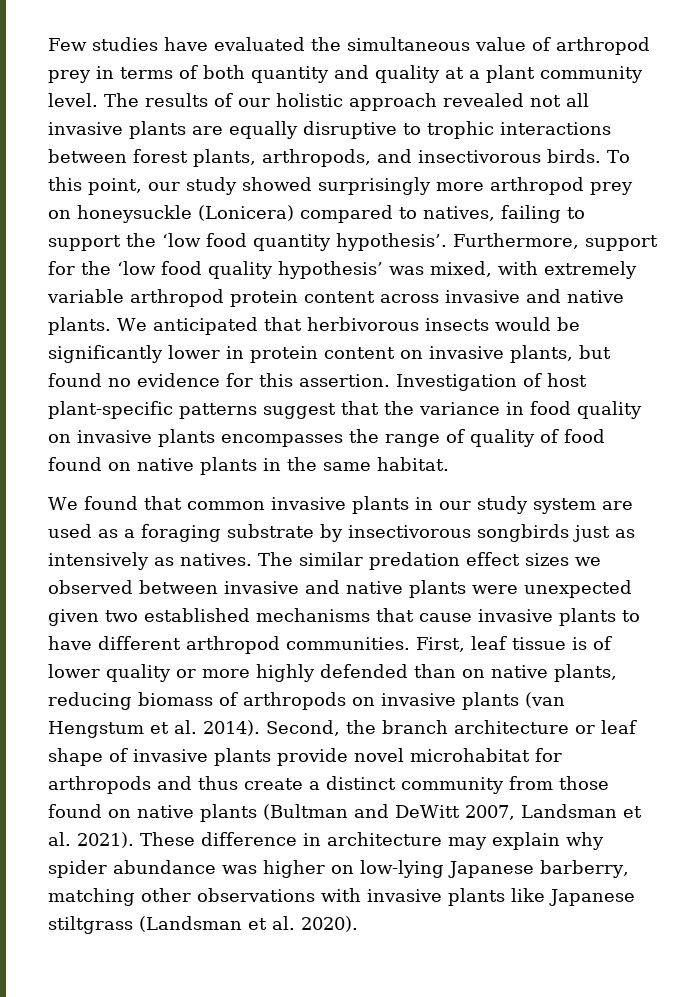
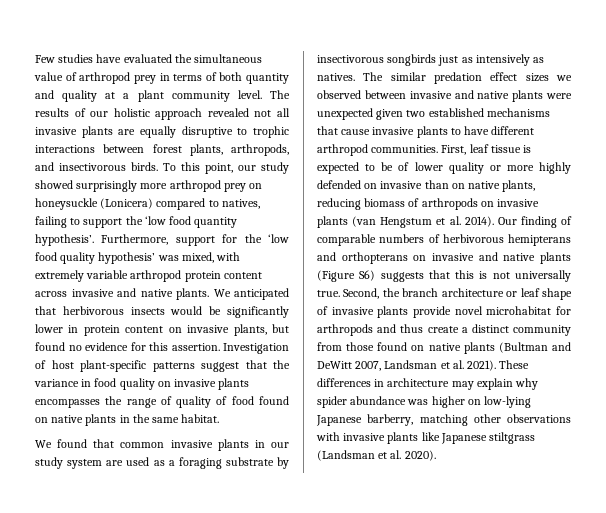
- First, leaf tissue is of lower quality or more highly defended than on native plants, reducing biomass of arthropods on invasive plants (van Hengstum et al. 2014).
+ First, leaf tissue is expected to be of lower quality or more highly defended on invasive than on native plants, reducing biomass of arthropods on invasive plants (van Hengstum et al. 2014).
+ Our finding of comparable numbers of herbivorous hemipterans and orthopterans on invasive and native plants (Figure S6) suggests that this is not universally true.
- These difference in architecture may explain why spider abundance was higher on low-lying Japanese barberry, matching other observations with invasive plants like Japanese stiltgrass (Landsman et al. 2020).
+ These differences in architecture may explain why spider abundance was higher on low-lying Japanese barberry, matching other observations with invasive plants like Japanese stiltgrass (Landsman et al. 2020).

